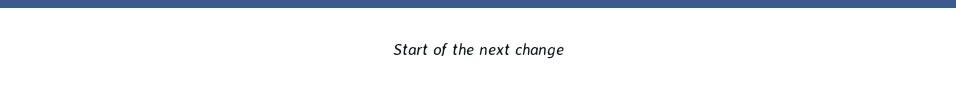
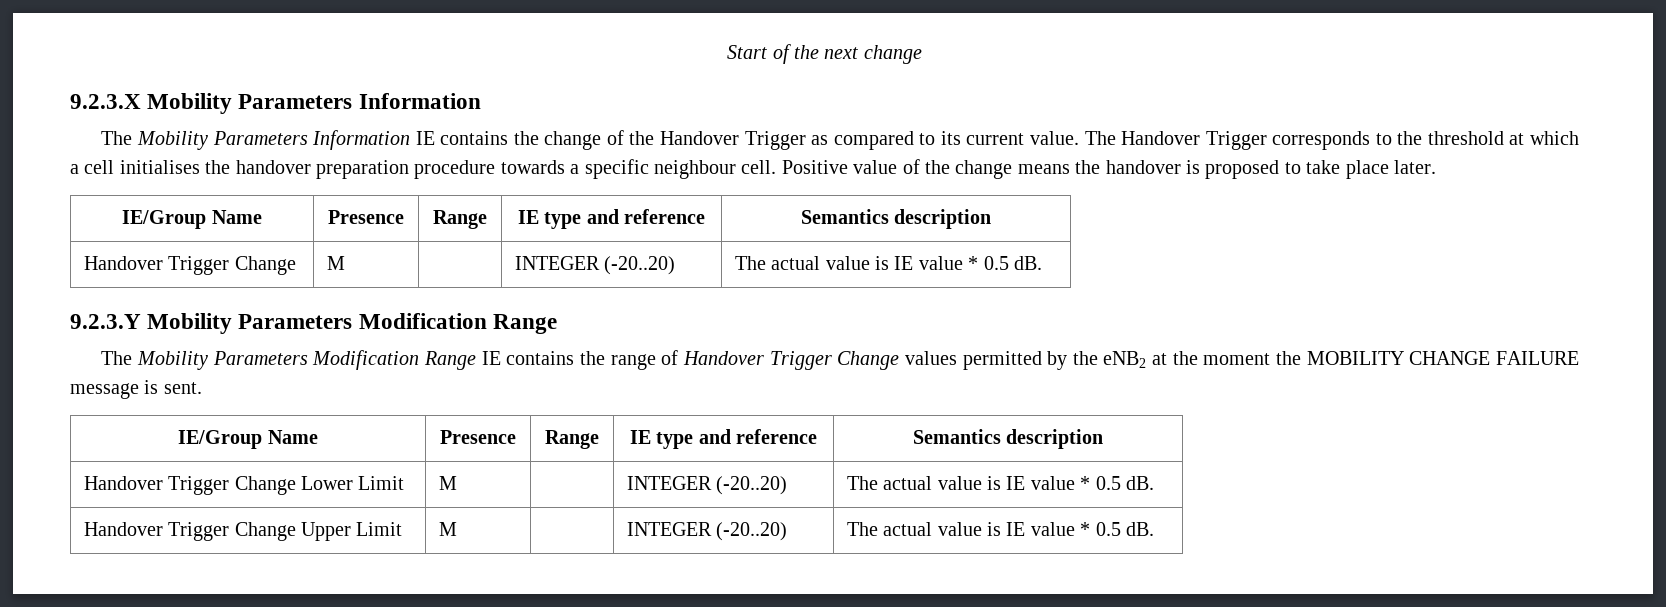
+ 9.2.3.X Mobility Parameters Information
+ The Mobility Parameters Information IE contains the change of the Handover Trigger as compared to its current value. The Handover Trigger corresponds to the threshold at which a cell initialises the handover preparation procedure towards a specific neighbour cell. Positive value of the change means the handover is proposed to take place later.
+ IE/Group Name | Presence | Range | IE type and reference | Semantics description
+ Handover Trigger Change | M | | INTEGER (-20..20) | The actual value is IE value * 0.5 dB.
+ 9.2.3.Y Mobility Parameters Modification Range
+ The Mobility Parameters Modification Range IE contains the range of Handover Trigger Change values permitted by the eNB2 at the moment the MOBILITY CHANGE FAILURE message is sent.
+ IE/Group Name | Presence | Range | IE type and reference | Semantics description
+ Handover Trigger Change Lower Limit | M | | INTEGER (-20..20) | The actual value is IE value * 0.5 dB.
+ Handover Trigger Change Upper Limit | M | | INTEGER (-20..20) | The actual value is IE value * 0.5 dB.

